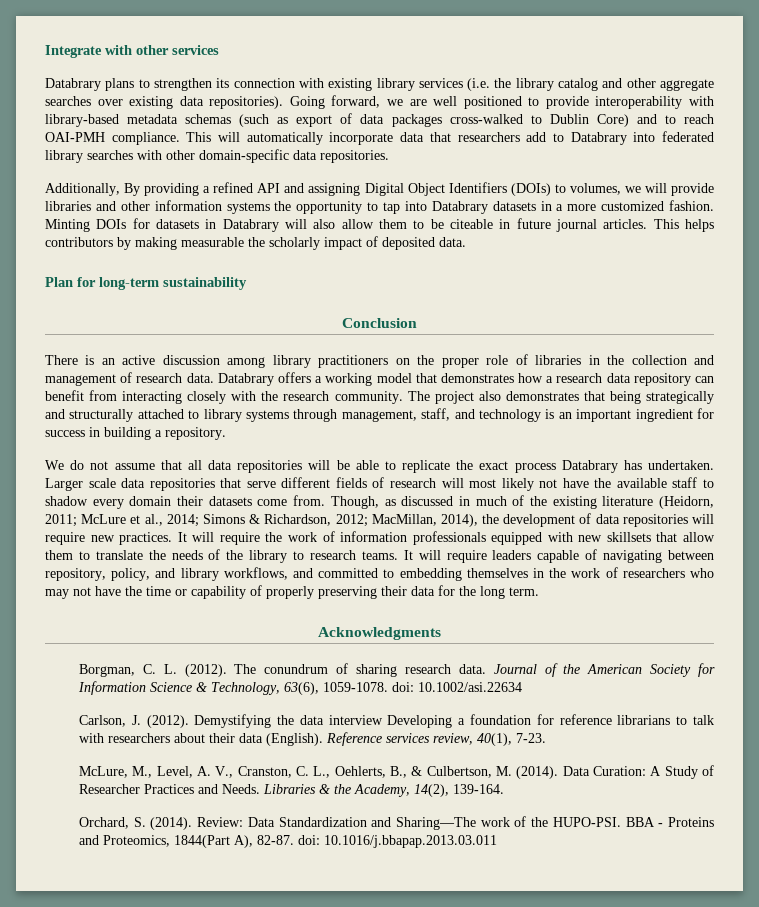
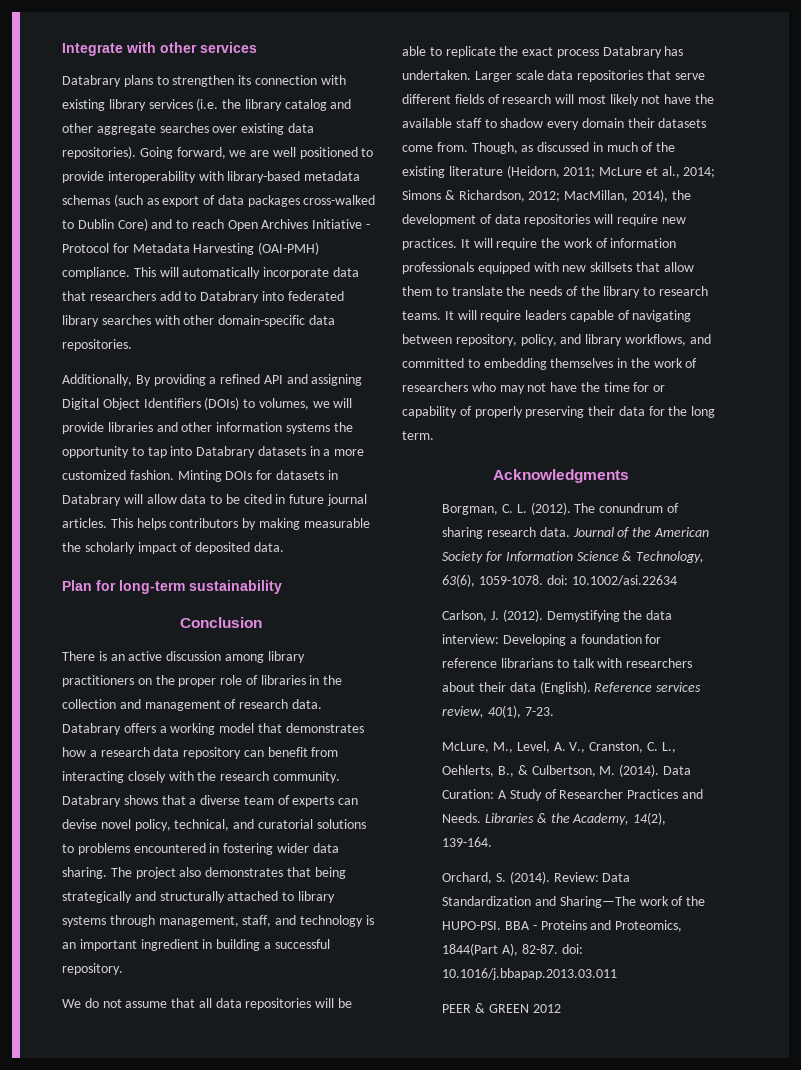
- Going forward, we are well positioned to provide interoperability with library-based metadata schemas (such as export of data packages cross-walked to Dublin Core) and to reach OAI-PMH compliance.
+ Going forward, we are well positioned to provide interoperability with library-based metadata schemas (such as export of data packages cross-walked to Dublin Core) and to reach Open Archives Initiative - Protocol for Metadata Harvesting (OAI-PMH) compliance.
- Minting DOIs for datasets in Databrary will also allow them to be citeable in future journal articles.
+ Minting DOIs for datasets in Databrary will allow data to be cited in future journal articles.
+ Databrary shows that a diverse team of experts can devise novel policy, technical, and curatorial solutions to problems encountered in fostering wider data sharing.
- The project also demonstrates that being strategically and structurally attached to library systems through management, staff, and technology is an important ingredient for success in building a repository.
+ The project also demonstrates that being strategically and structurally attached to library systems through management, staff, and technology is an important ingredient in building a successful repository.
- It will require leaders capable of navigating between repository, policy, and library workflows, and committed to embedding themselves in the work of researchers who may not have the time or capability of properly preserving their data for the long term.
+ It will require leaders capable of navigating between repository, policy, and library workflows, and committed to embedding themselves in the work of researchers who may not have the time for or capability of properly preserving their data for the long term.
- Demystifying the data interview Developing a foundation for reference librarians to talk with researchers about their data (English).
+ Demystifying the data interview: Developing a foundation for reference librarians to talk with researchers about their data (English).
+ PEER & GREEN 2012

